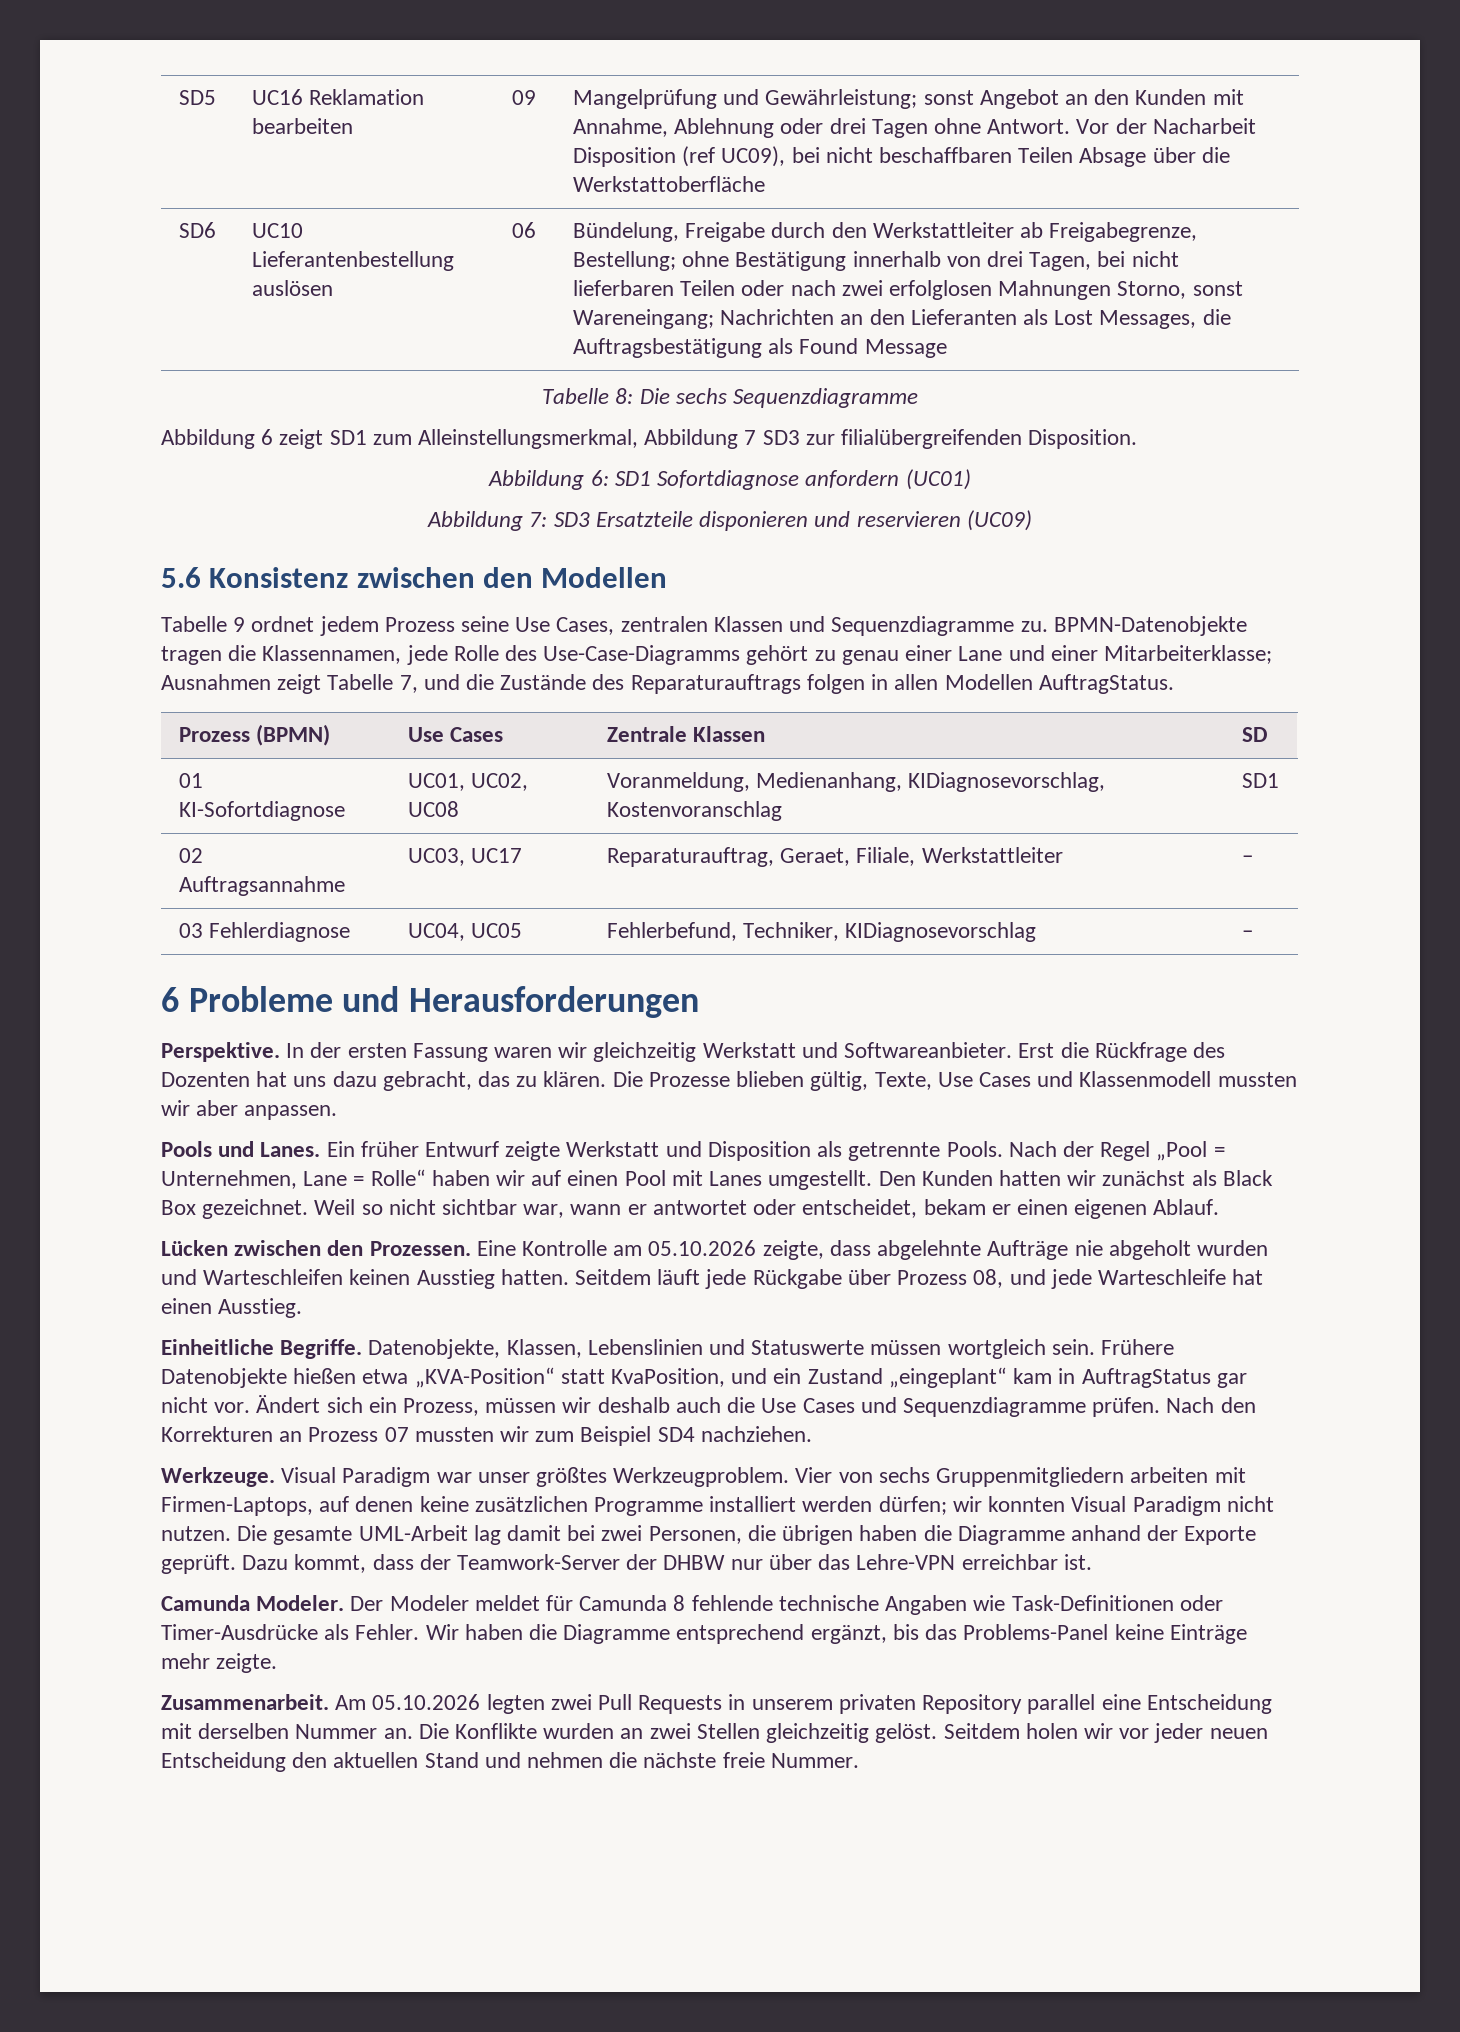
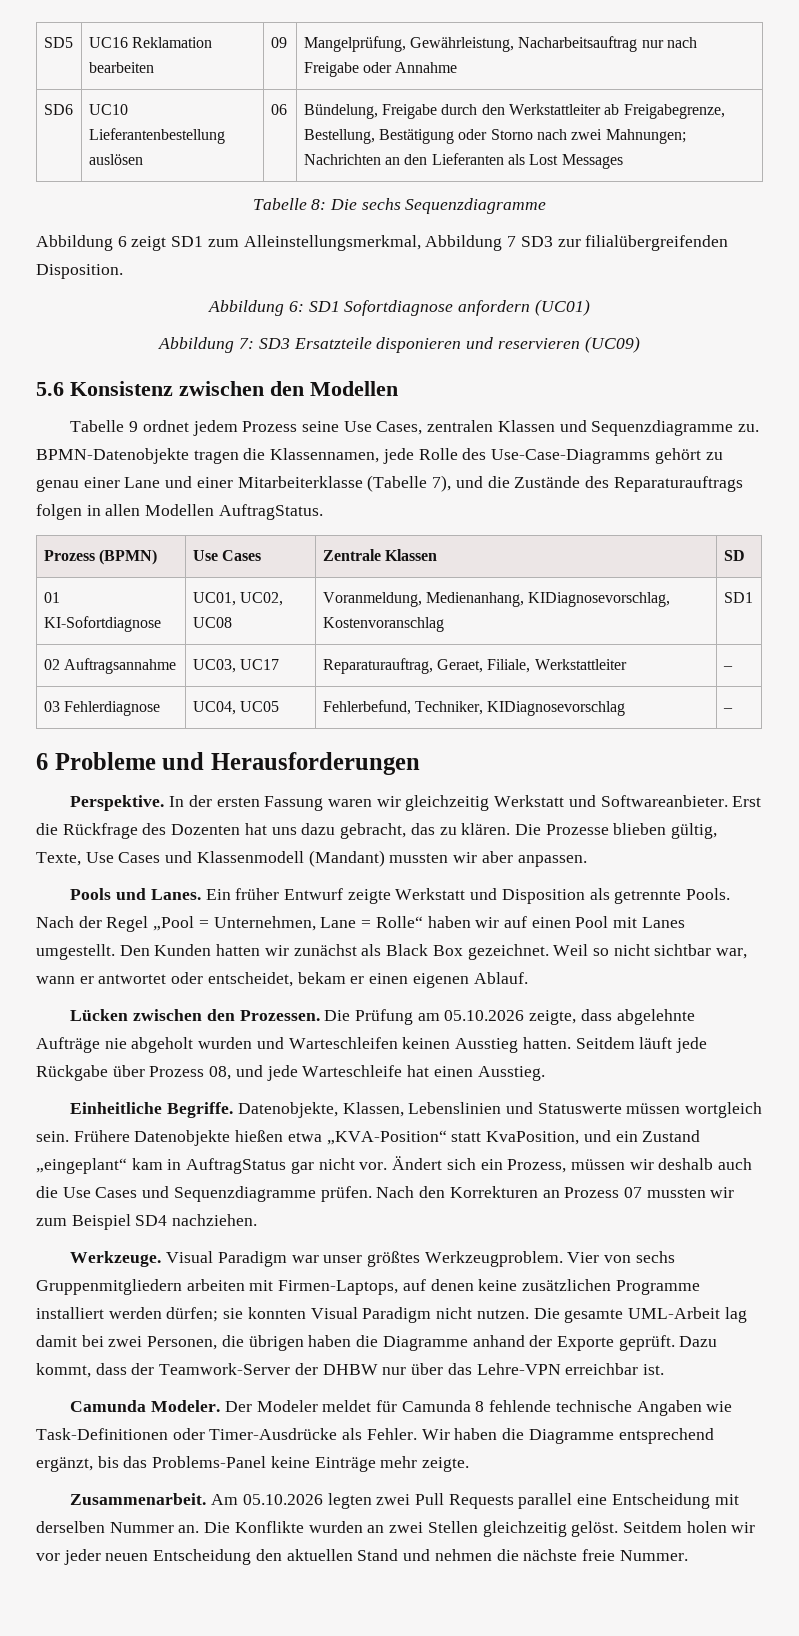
- SD5 | UC16 Reklamation bearbeiten | 09 | Mangelprüfung und Gewährleistung; sonst Angebot an den Kunden mit Annahme, Ablehnung oder drei Tagen ohne Antwort. Vor der Nacharbeit Disposition (ref UC09), bei nicht beschaffbaren Teilen Absage über die Werkstattoberfläche
+ SD5 | UC16 Reklamation bearbeiten | 09 | Mangelprüfung, Gewährleistung, Nacharbeitsauftrag nur nach Freigabe oder Annahme
- Bündelung, Freigabe durch den Werkstattleiter ab Freigabegrenze, Bestellung; ohne Bestätigung innerhalb von drei Tagen, bei nicht lieferbaren Teilen oder nach zwei erfolglosen Mahnungen Storno, sonst Wareneingang; Nachrichten an den Lieferanten als Lost Messages, die Auftragsbestätigung als Found Message
+ Bündelung, Freigabe durch den Werkstattleiter ab Freigabegrenze, Bestellung, Bestätigung oder Storno nach zwei Mahnungen; Nachrichten an den Lieferanten als Lost Messages
- BPMN-Datenobjekte tragen die Klassennamen, jede Rolle des Use-Case-Diagramms gehört zu genau einer Lane und einer Mitarbeiterklasse; Ausnahmen zeigt Tabelle 7, und die Zustände des Reparaturauftrags folgen in allen Modellen AuftragStatus.
+ BPMN-Datenobjekte tragen die Klassennamen, jede Rolle des Use-Case-Diagramms gehört zu genau einer Lane und einer Mitarbeiterklasse (Tabelle 7), und die Zustände des Reparaturauftrags folgen in allen Modellen AuftragStatus.
- Die Prozesse blieben gültig, Texte, Use Cases und Klassenmodell mussten wir aber anpassen.
+ Die Prozesse blieben gültig, Texte, Use Cases und Klassenmodell (Mandant) mussten wir aber anpassen.
- Eine Kontrolle am 05.10.2026 zeigte, dass abgelehnte Aufträge nie abgeholt wurden und Warteschleifen keinen Ausstieg hatten.
+ Die Prüfung am 05.10.2026 zeigte, dass abgelehnte Aufträge nie abgeholt wurden und Warteschleifen keinen Ausstieg hatten.
- Vier von sechs Gruppenmitgliedern arbeiten mit Firmen-Laptops, auf denen keine zusätzlichen Programme installiert werden dürfen; wir konnten Visual Paradigm nicht nutzen.
+ Vier von sechs Gruppenmitgliedern arbeiten mit Firmen-Laptops, auf denen keine zusätzlichen Programme installiert werden dürfen; sie konnten Visual Paradigm nicht nutzen.
- Am 05.10.2026 legten zwei Pull Requests in unserem privaten Repository parallel eine Entscheidung mit derselben Nummer an.
+ Am 05.10.2026 legten zwei Pull Requests parallel eine Entscheidung mit derselben Nummer an.

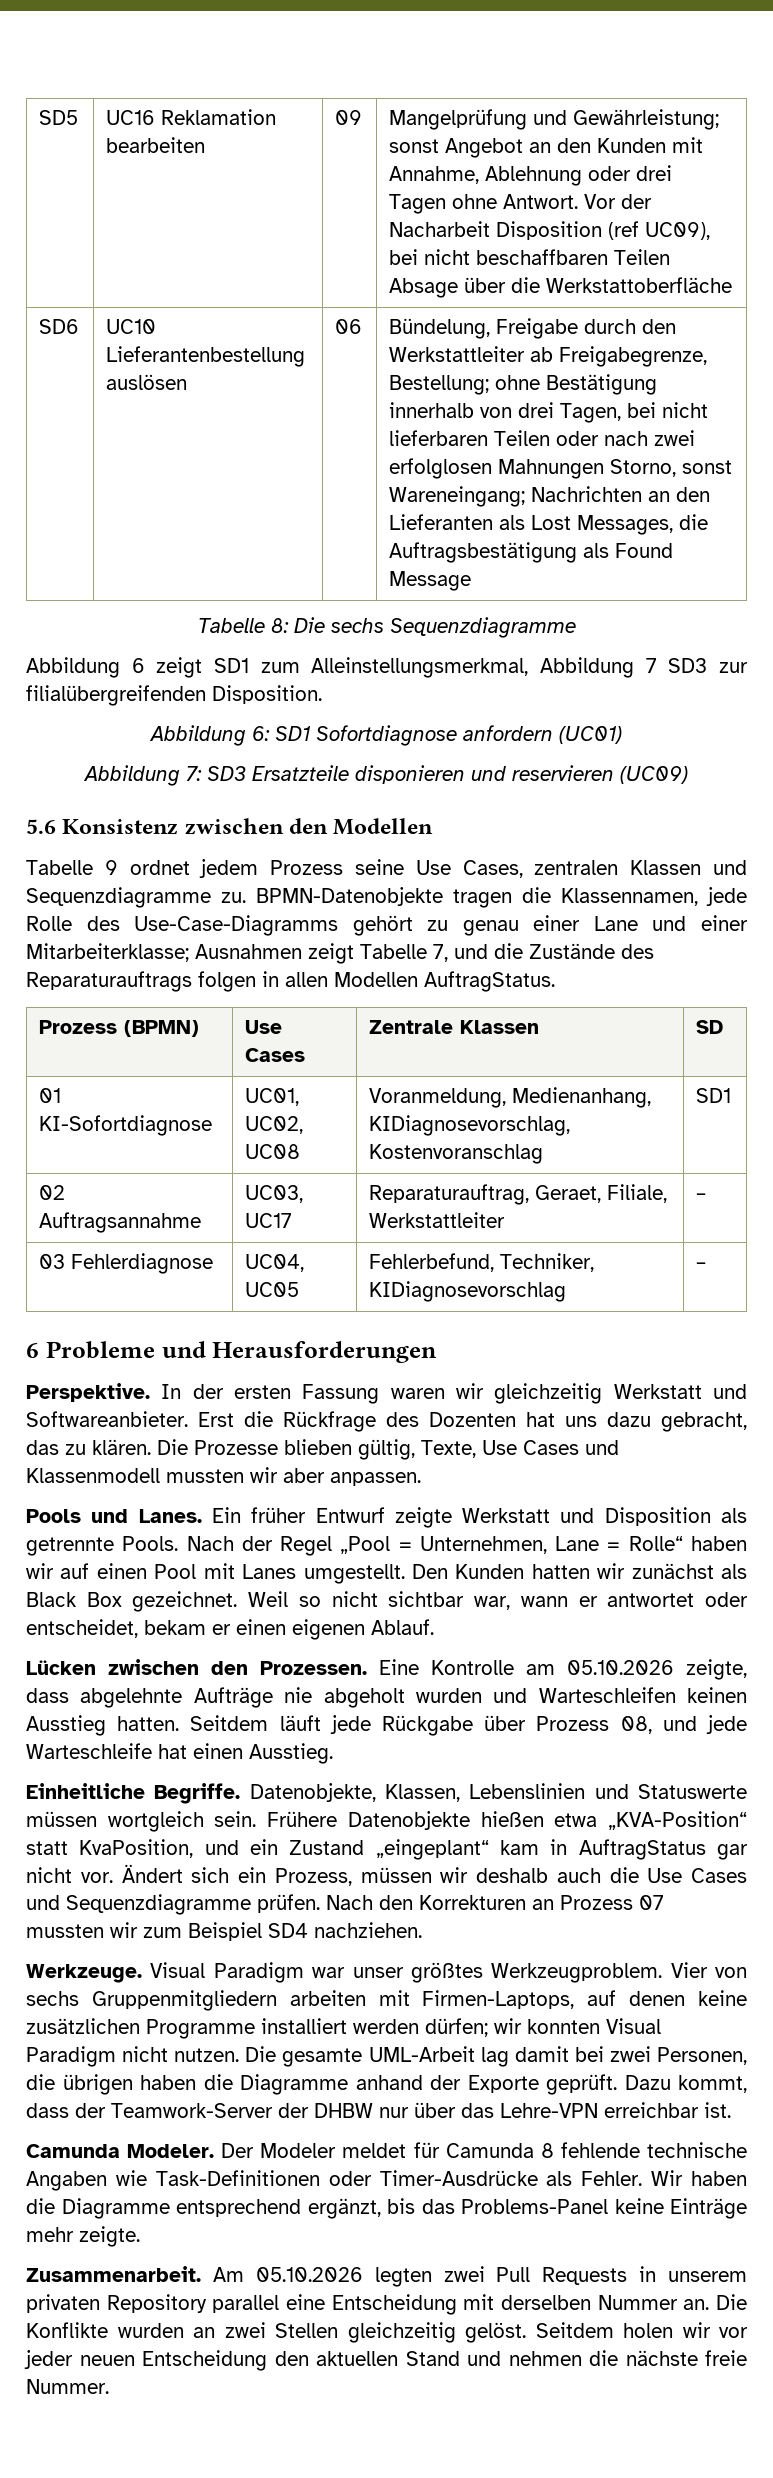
- SD5 | UC16 Reklamation bearbeiten | 09 | Mangelprüfung, Gewährleistung, Nacharbeitsauftrag nur nach Freigabe oder Annahme
+ SD5 | UC16 Reklamation bearbeiten | 09 | Mangelprüfung und Gewährleistung; sonst Angebot an den Kunden mit Annahme, Ablehnung oder drei Tagen ohne Antwort. Vor der Nacharbeit Disposition (ref UC09), bei nicht beschaffbaren Teilen Absage über die Werkstattoberfläche
- Bündelung, Freigabe durch den Werkstattleiter ab Freigabegrenze, Bestellung, Bestätigung oder Storno nach zwei Mahnungen; Nachrichten an den Lieferanten als Lost Messages
+ Bündelung, Freigabe durch den Werkstattleiter ab Freigabegrenze, Bestellung; ohne Bestätigung innerhalb von drei Tagen, bei nicht lieferbaren Teilen oder nach zwei erfolglosen Mahnungen Storno, sonst Wareneingang; Nachrichten an den Lieferanten als Lost Messages, die Auftragsbestätigung als Found Message
- BPMN-Datenobjekte tragen die Klassennamen, jede Rolle des Use-Case-Diagramms gehört zu genau einer Lane und einer Mitarbeiterklasse (Tabelle 7), und die Zustände des Reparaturauftrags folgen in allen Modellen AuftragStatus.
+ BPMN-Datenobjekte tragen die Klassennamen, jede Rolle des Use-Case-Diagramms gehört zu genau einer Lane und einer Mitarbeiterklasse; Ausnahmen zeigt Tabelle 7, und die Zustände des Reparaturauftrags folgen in allen Modellen AuftragStatus.
- Die Prozesse blieben gültig, Texte, Use Cases und Klassenmodell (Mandant) mussten wir aber anpassen.
+ Die Prozesse blieben gültig, Texte, Use Cases und Klassenmodell mussten wir aber anpassen.
- Die Prüfung am 05.10.2026 zeigte, dass abgelehnte Aufträge nie abgeholt wurden und Warteschleifen keinen Ausstieg hatten.
+ Eine Kontrolle am 05.10.2026 zeigte, dass abgelehnte Aufträge nie abgeholt wurden und Warteschleifen keinen Ausstieg hatten.
- Vier von sechs Gruppenmitgliedern arbeiten mit Firmen-Laptops, auf denen keine zusätzlichen Programme installiert werden dürfen; sie konnten Visual Paradigm nicht nutzen.
+ Vier von sechs Gruppenmitgliedern arbeiten mit Firmen-Laptops, auf denen keine zusätzlichen Programme installiert werden dürfen; wir konnten Visual Paradigm nicht nutzen.
- Am 05.10.2026 legten zwei Pull Requests parallel eine Entscheidung mit derselben Nummer an.
+ Am 05.10.2026 legten zwei Pull Requests in unserem privaten Repository parallel eine Entscheidung mit derselben Nummer an.

